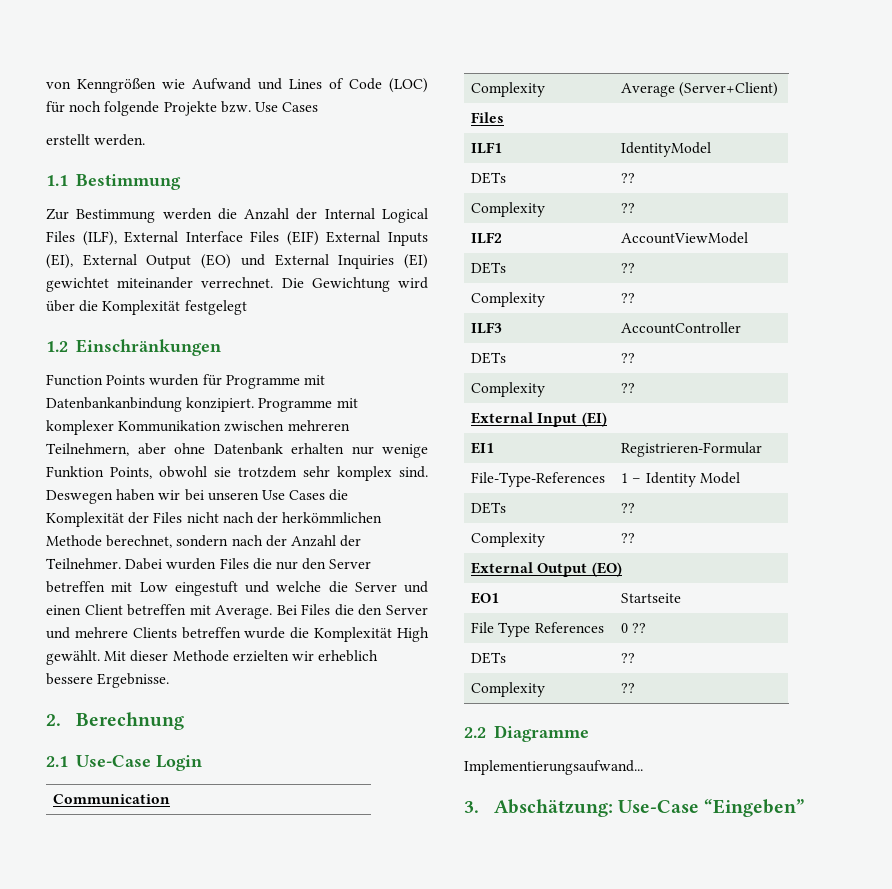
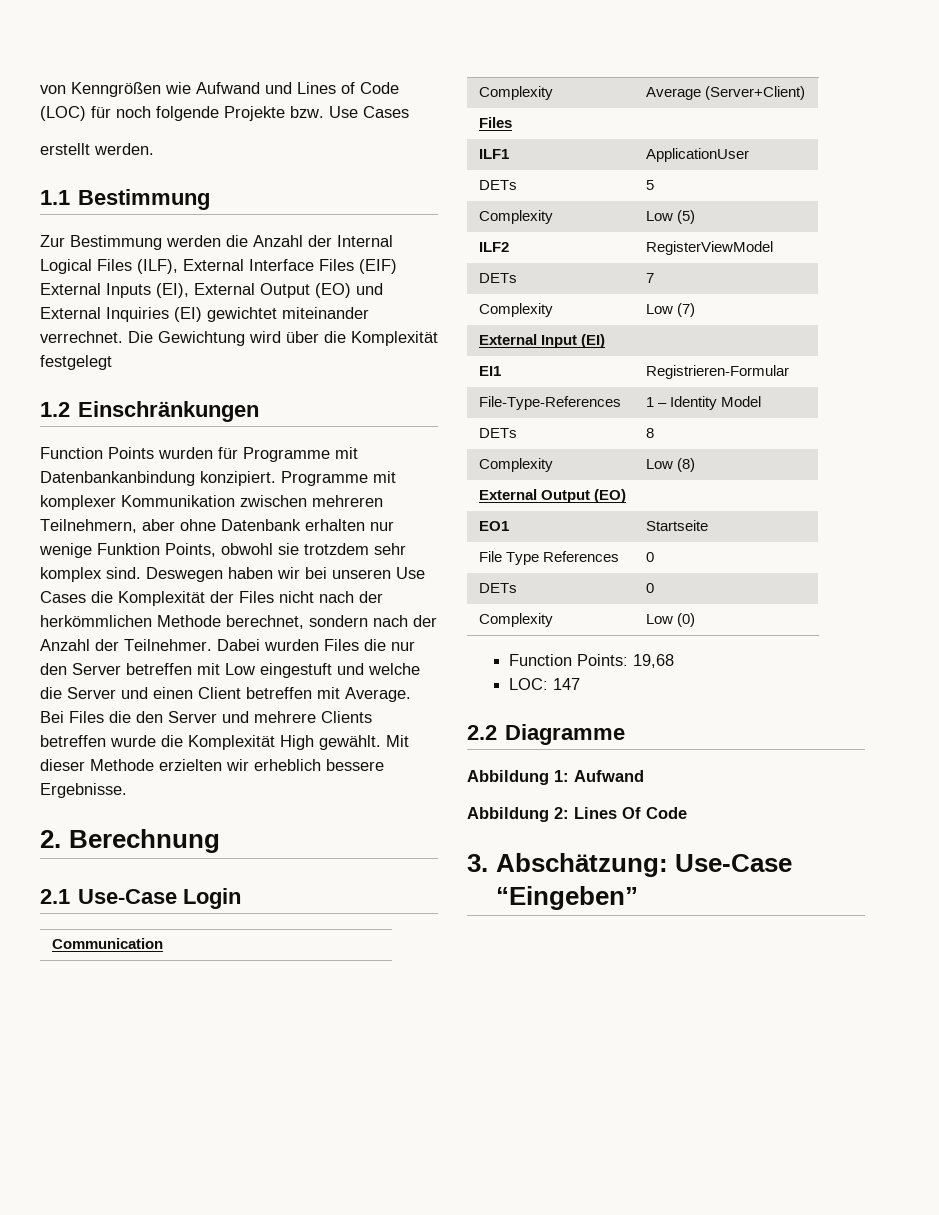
- ILF1 | IdentityModel
- DETs | ??
- Complexity | ??
+ ILF1 | ApplicationUser
+ DETs | 5
+ Complexity | Low (5)
- ILF2 | AccountViewModel
- DETs | ??
- Complexity | ??
- ILF3 | AccountController
- DETs | ??
- Complexity | ??
+ ILF2 | RegisterViewModel
+ DETs | 7
+ Complexity | Low (7)
  File-Type-References | 1 – Identity Model
- DETs | ??
- Complexity | ??
+ DETs | 8
+ Complexity | Low (8)
- File Type References | 0 ??
- DETs | ??
- Complexity | ??
+ File Type References | 0
+ DETs | 0
+ Complexity | Low (0)
+ Function Points: 19,68
+ LOC: 147
  2.2 Diagramme
- Implementierungsaufwand...
+ Abbildung 1: Aufwand
+ Abbildung 2: Lines Of Code

